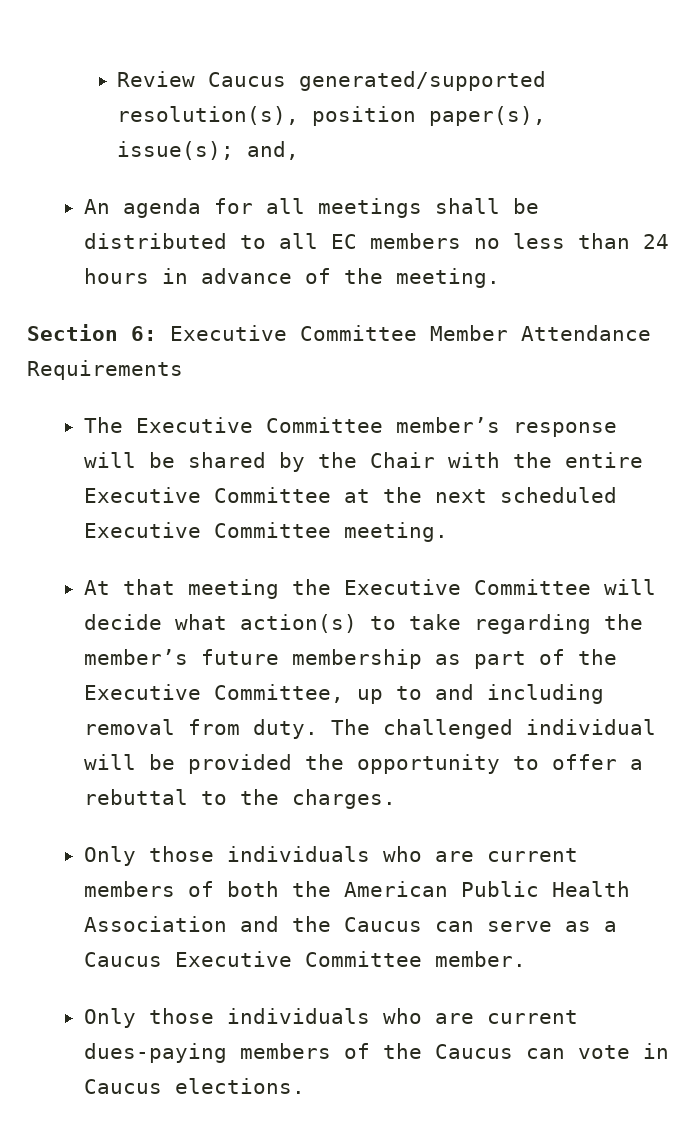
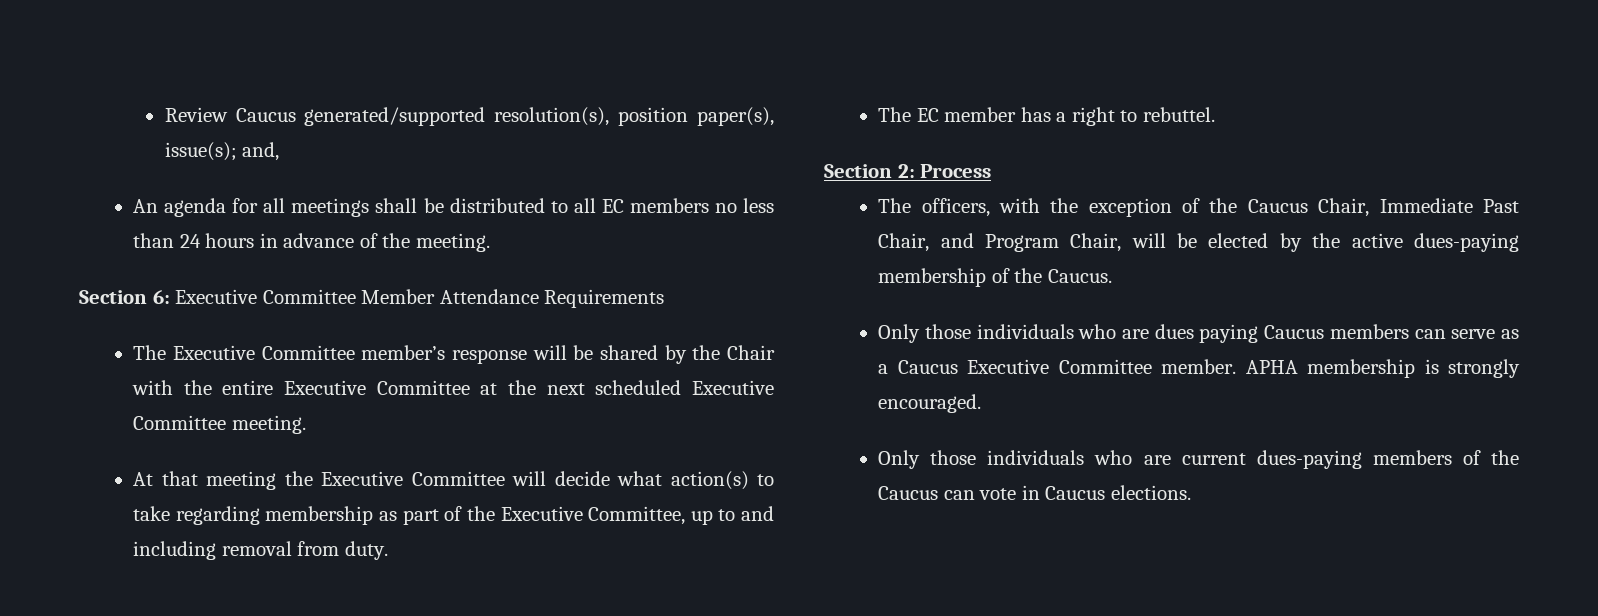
- At that meeting the Executive Committee will decide what action(s) to take regarding the member’s future membership as part of the Executive Committee, up to and including removal from duty. The challenged individual will be provided the opportunity to offer a rebuttal to the charges.
- Only those individuals who are current members of both the American Public Health Association and the Caucus can serve as a Caucus Executive Committee member.
+ At that meeting the Executive Committee will decide what action(s) to take regarding membership as part of the Executive Committee, up to and including removal from duty.
+ The EC member has a right to rebuttel.
+ Section 2: Process
+ The officers, with the exception of the Caucus Chair, Immediate Past Chair, and Program Chair, will be elected by the active dues-paying membership of the Caucus.
+ Only those individuals who are dues paying Caucus members can serve as a Caucus Executive Committee member. APHA membership is strongly encouraged.

